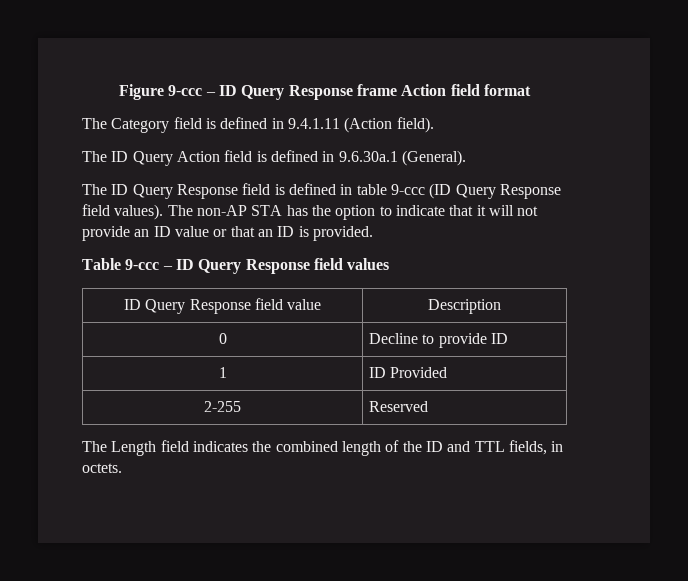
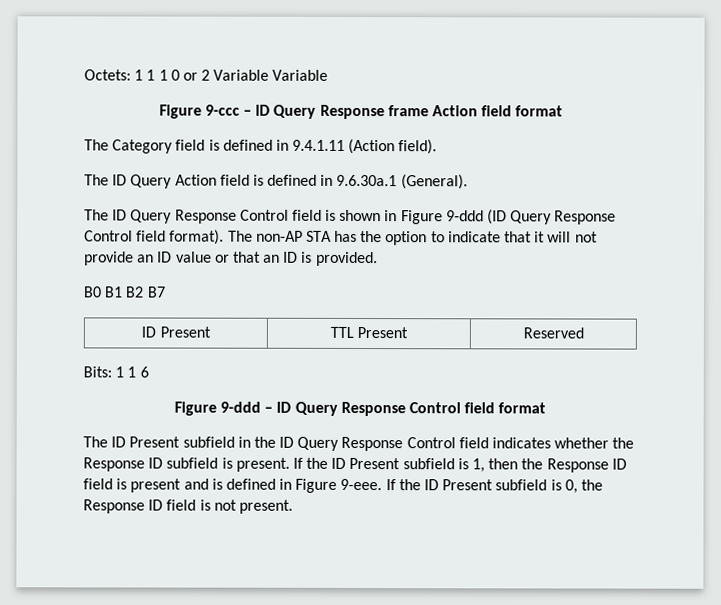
+ Octets: 1 1 1 0 or 2 Variable Variable
- The ID Query Response field is defined in table 9-ccc (ID Query Response field values).
+ The ID Query Response Control field is shown in Figure 9-ddd (ID Query Response Control field format).
- Table 9-ccc – ID Query Response field values
- ID Query Response field value | Description
- 0 | Decline to provide ID
- 1 | ID Provided
- 2-255 | Reserved
- The Length field indicates the combined length of the ID and TTL fields, in octets.
+ B0 B1 B2 B7
+ ID Present | TTL Present | Reserved
+ Bits: 1 1 6
+ Figure 9-ddd – ID Query Response Control field format
+ The ID Present subfield in the ID Query Response Control field indicates whether the Response ID subfield is present. If the ID Present subfield is 1, then the Response ID field is present and is defined in Figure 9-eee. If the ID Present subfield is 0, the Response ID field is not present.

